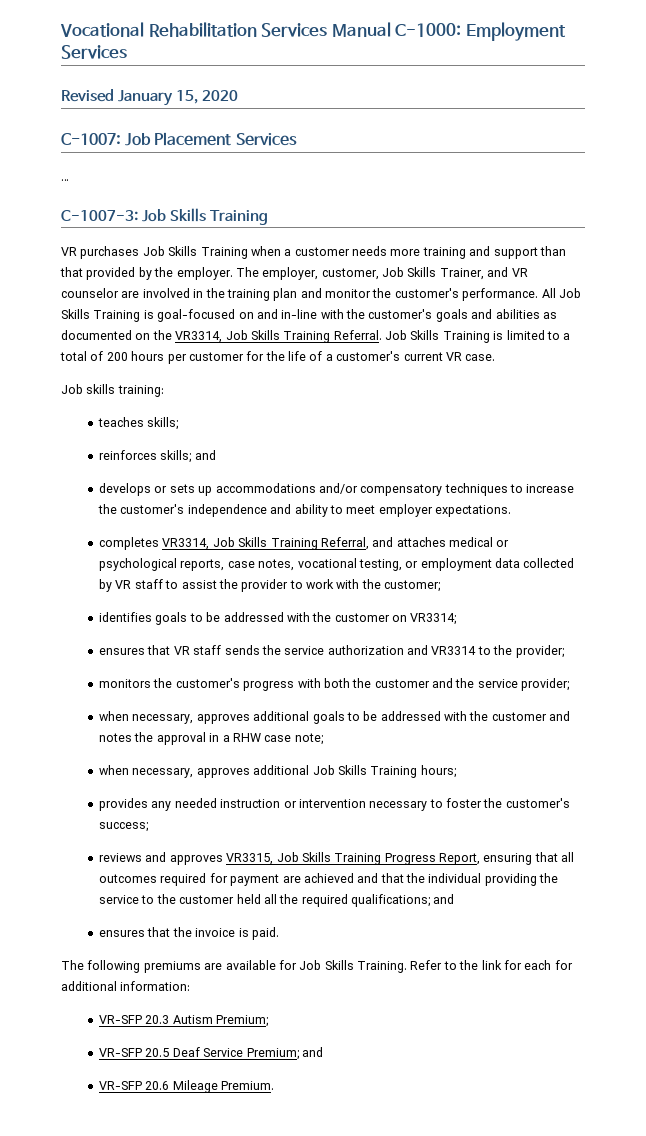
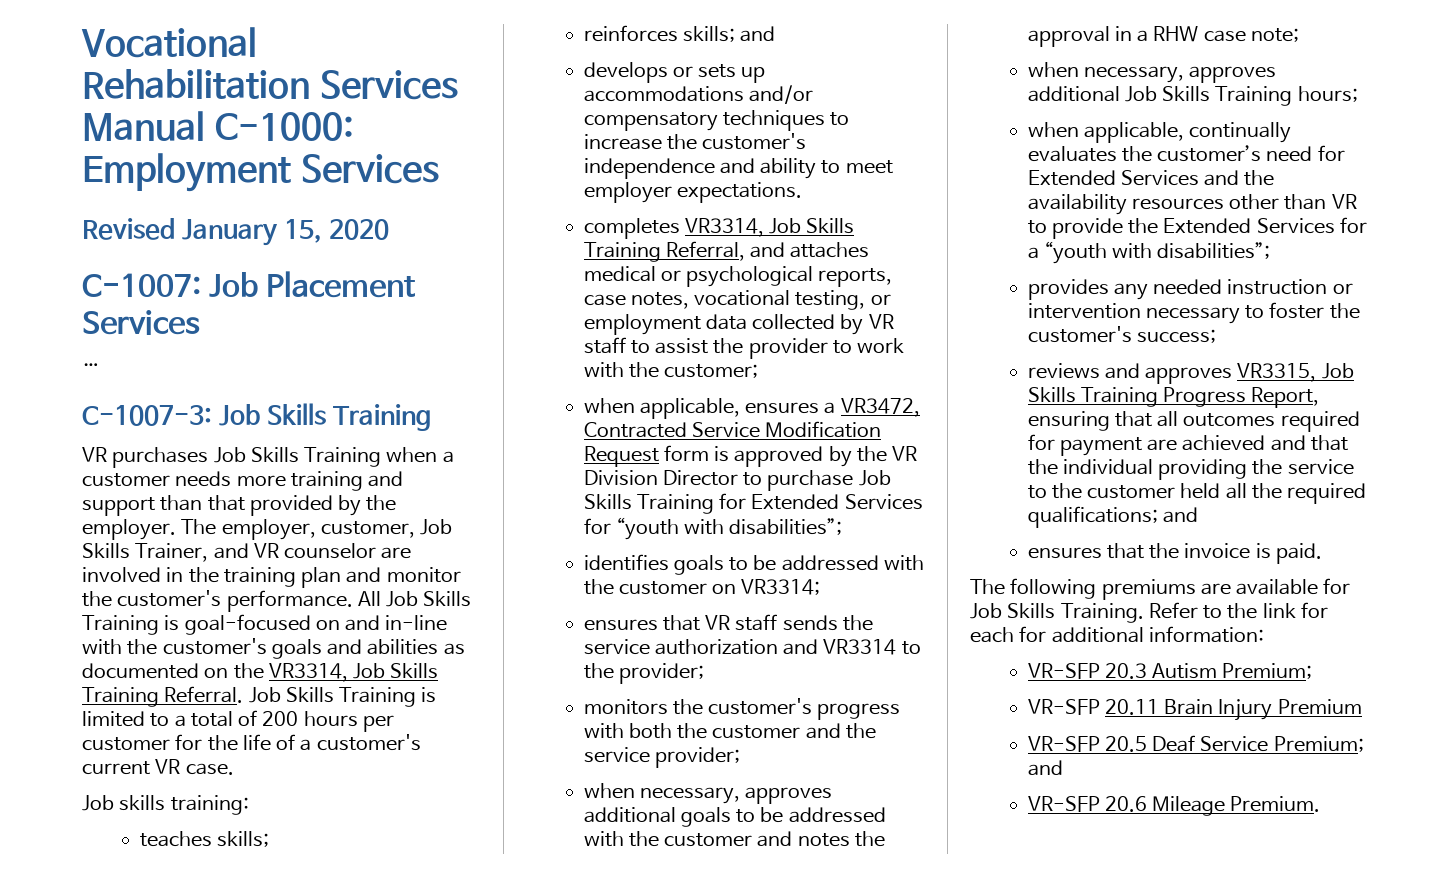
+ when applicable, ensures a VR3472, Contracted Service Modification Request form is approved by the VR Division Director to purchase Job Skills Training for Extended Services for “youth with disabilities”;
+ when applicable, continually evaluates the customer’s need for Extended Services and the availability resources other than VR to provide the Extended Services for a “youth with disabilities”;
+ VR-SFP 20.11 Brain Injury Premium

